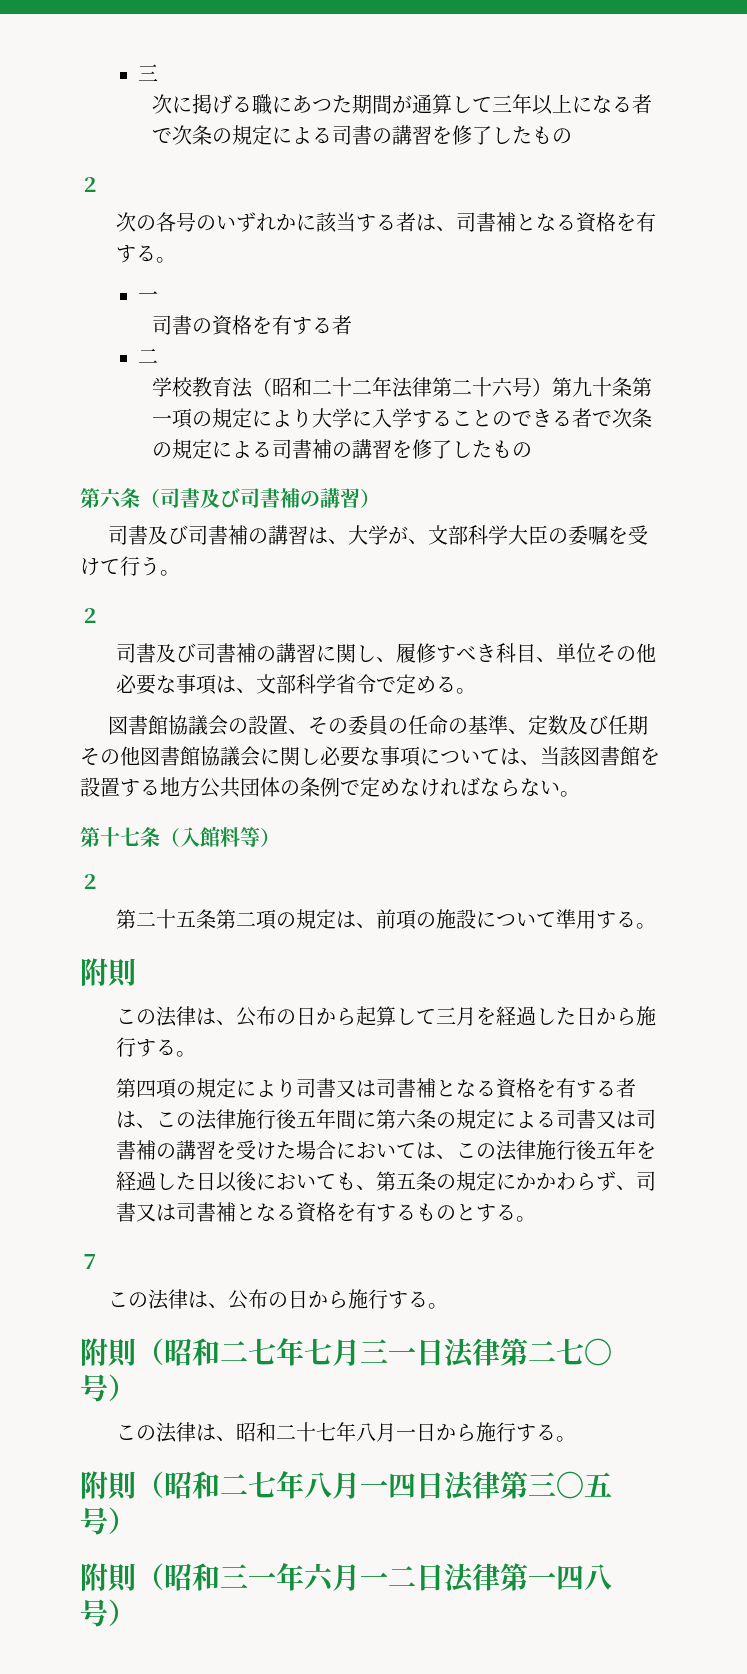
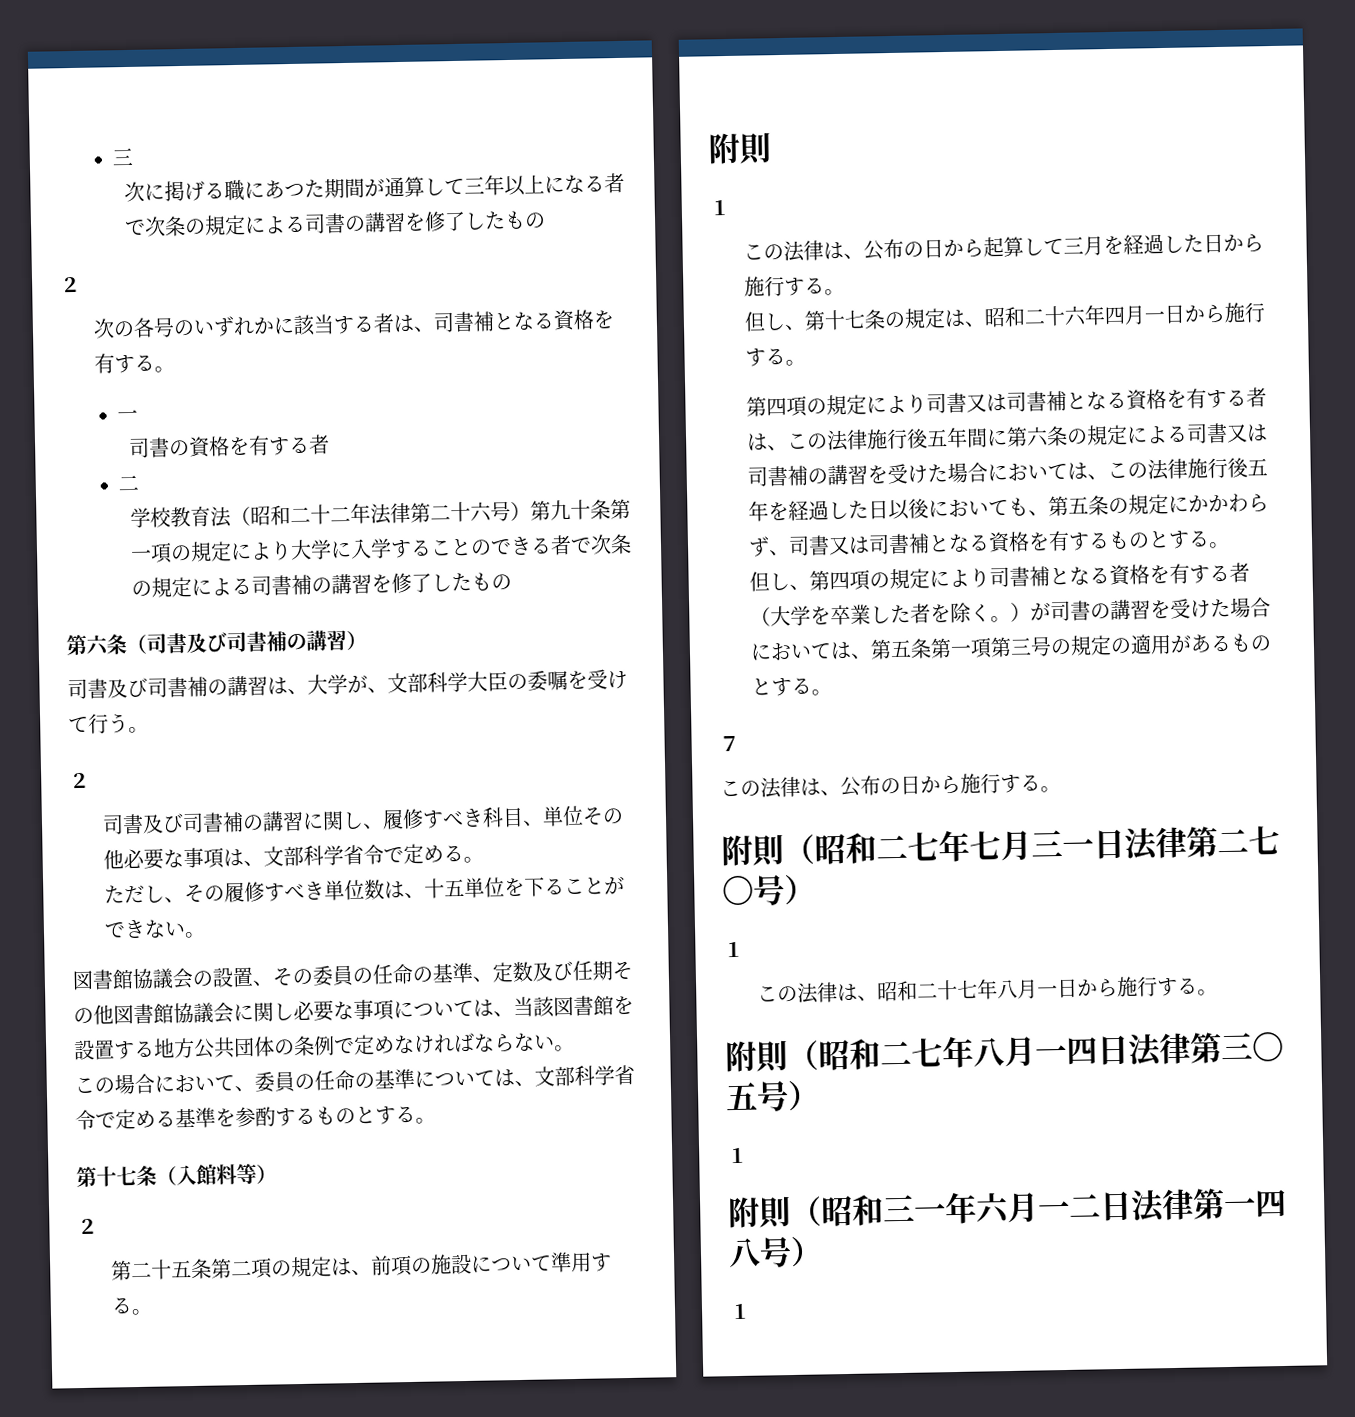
+ ただし、その履修すべき単位数は、十五単位を下ることができない。
+ この場合において、委員の任命の基準については、文部科学省令で定める基準を参酌するものとする。
  第二十五条第二項の規定は、前項の施設について準用する。
  附則
+ １
+ 但し、第十七条の規定は、昭和二十六年四月一日から施行する。
+ 但し、第四項の規定により司書補となる資格を有する者（大学を卒業した者を除く。）が司書の講習を受けた場合においては、第五条第一項第三号の規定の適用があるものとする。
  附則（昭和二七年七月三一日法律第二七〇号）
+ １
  附則（昭和二七年八月一四日法律第三〇五号）
+ １
  附則（昭和三一年六月一二日法律第一四八号）
+ １

